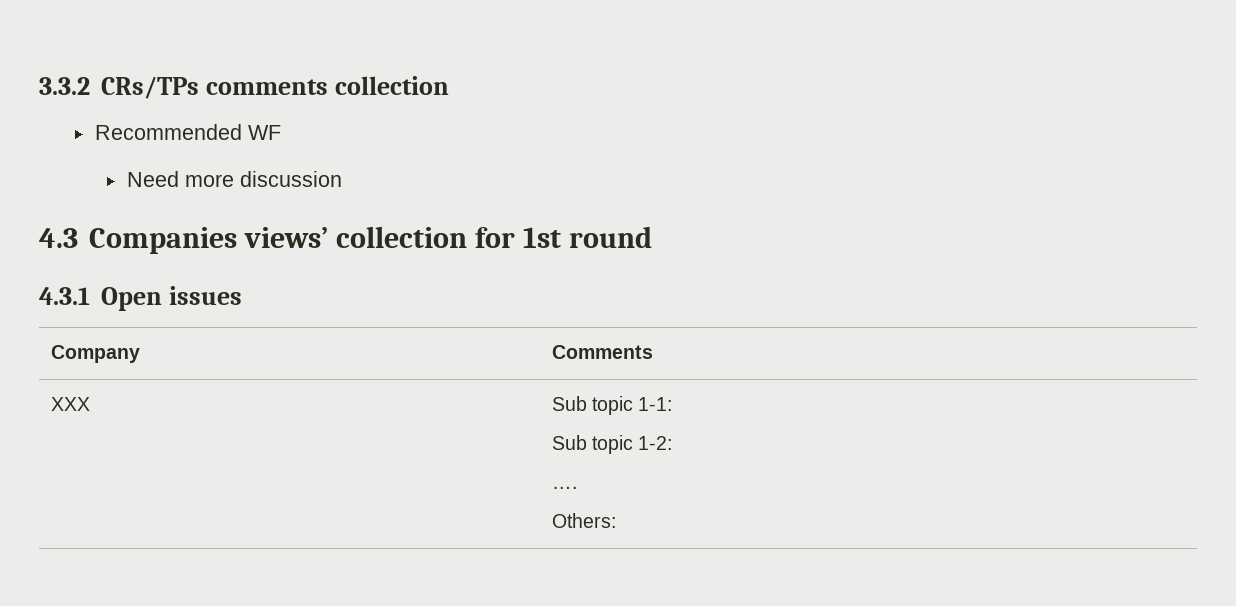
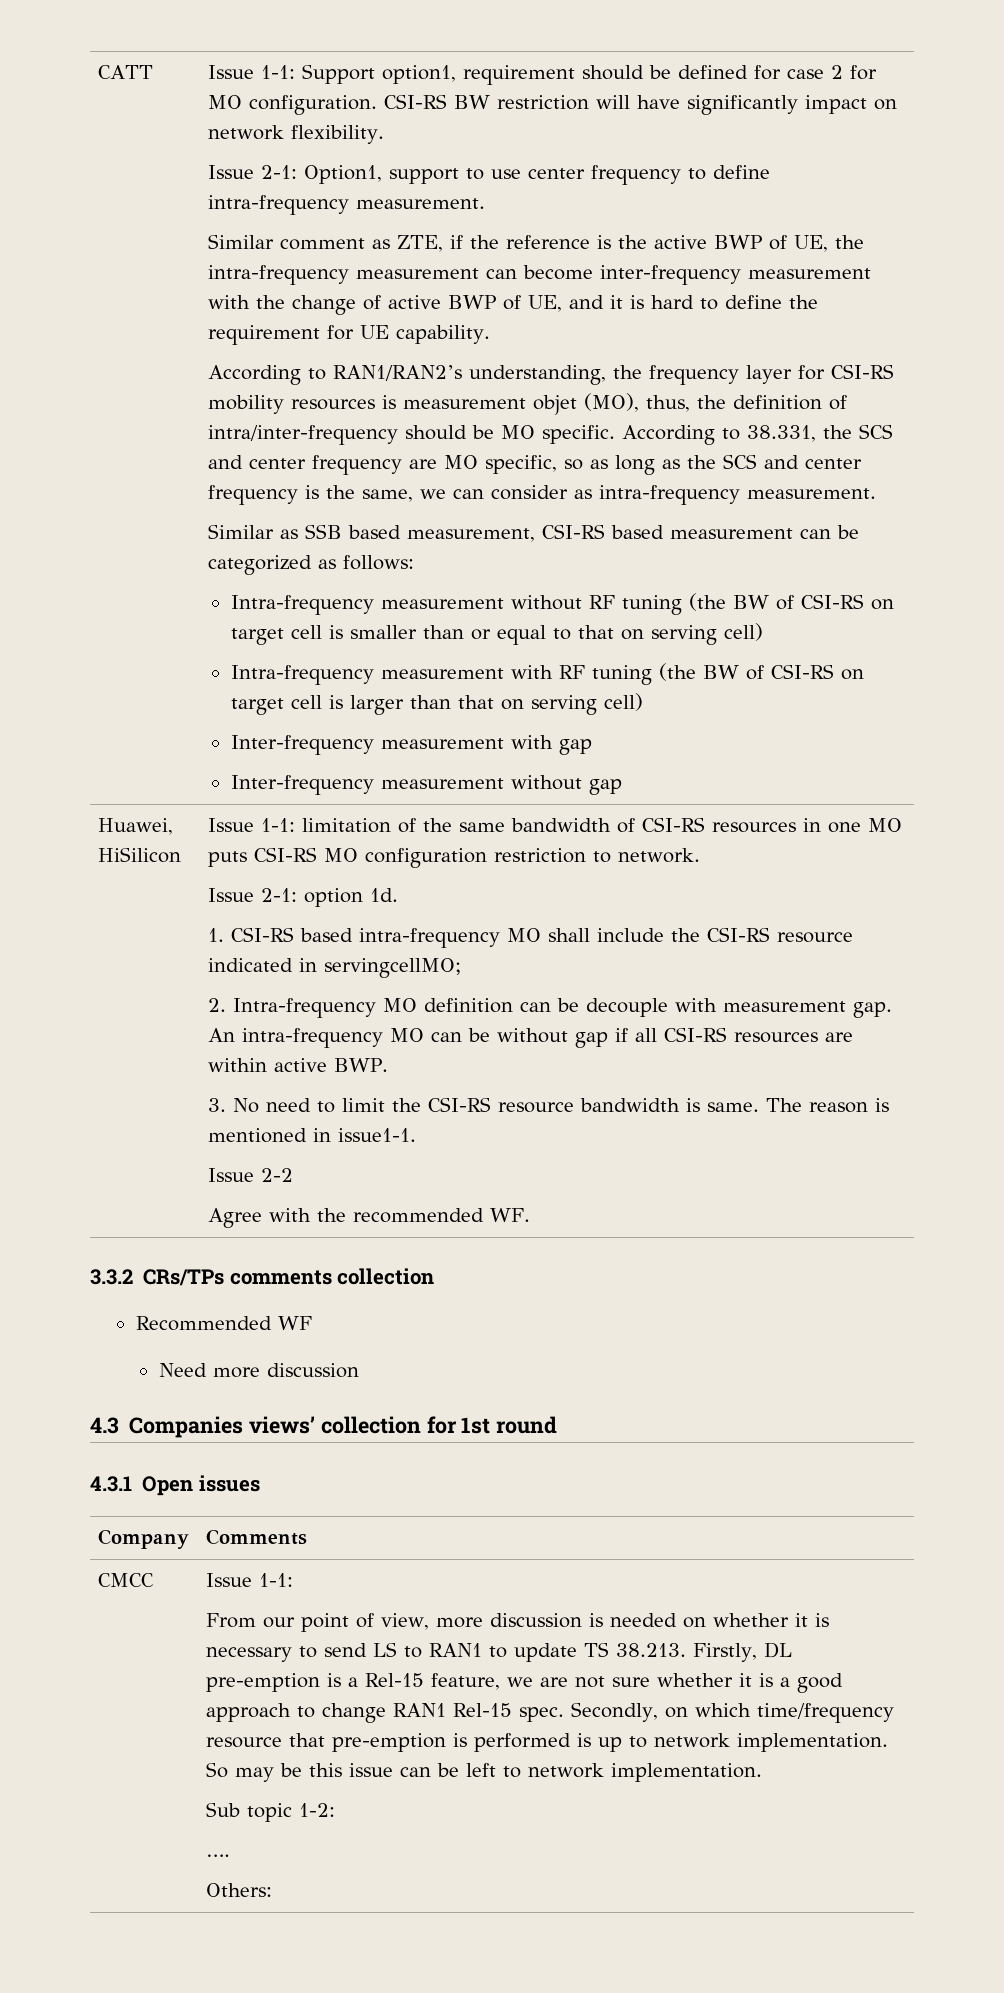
+ CATT | Issue 1-1: Support option1, requirement should be defined for case 2 for MO configuration. CSI-RS BW restriction will have significantly impact on network flexibility.
+ Issue 2-1: Option1, support to use center frequency to define intra-frequency measurement.
+ Similar comment as ZTE, if the reference is the active BWP of UE, the intra-frequency measurement can become inter-frequency measurement with the change of active BWP of UE, and it is hard to define the requirement for UE capability.
+ According to RAN1/RAN2’s understanding, the frequency layer for CSI-RS mobility resources is measurement objet (MO), thus, the definition of intra/inter-frequency should be MO specific. According to 38.331, the SCS and center frequency are MO specific, so as long as the SCS and center frequency is the same, we can consider as intra-frequency measurement.
+ Similar as SSB based measurement, CSI-RS based measurement can be categorized as follows:
+ Intra-frequency measurement without RF tuning (the BW of CSI-RS on target cell is smaller than or equal to that on serving cell)
+ Intra-frequency measurement with RF tuning (the BW of CSI-RS on target cell is larger than that on serving cell)
+ Inter-frequency measurement with gap
+ Inter-frequency measurement without gap
+ Huawei, HiSilicon | Issue 1-1: limitation of the same bandwidth of CSI-RS resources in one MO puts CSI-RS MO configuration restriction to network.
+ Issue 2-1: option 1d.
+ 1. CSI-RS based intra-frequency MO shall include the CSI-RS resource indicated in servingcellMO;
+ 2. Intra-frequency MO definition can be decouple with measurement gap. An intra-frequency MO can be without gap if all CSI-RS resources are within active BWP.
+ 3. No need to limit the CSI-RS resource bandwidth is same. The reason is mentioned in issue1-1.
+ Issue 2-2
+ Agree with the recommended WF.
- XXX | Sub topic 1-1:
+ CMCC | Issue 1-1:
+ From our point of view, more discussion is needed on whether it is necessary to send LS to RAN1 to update TS 38.213. Firstly, DL pre-emption is a Rel-15 feature, we are not sure whether it is a good approach to change RAN1 Rel-15 spec. Secondly, on which time/frequency resource that pre-emption is performed is up to network implementation. So may be this issue can be left to network implementation.

